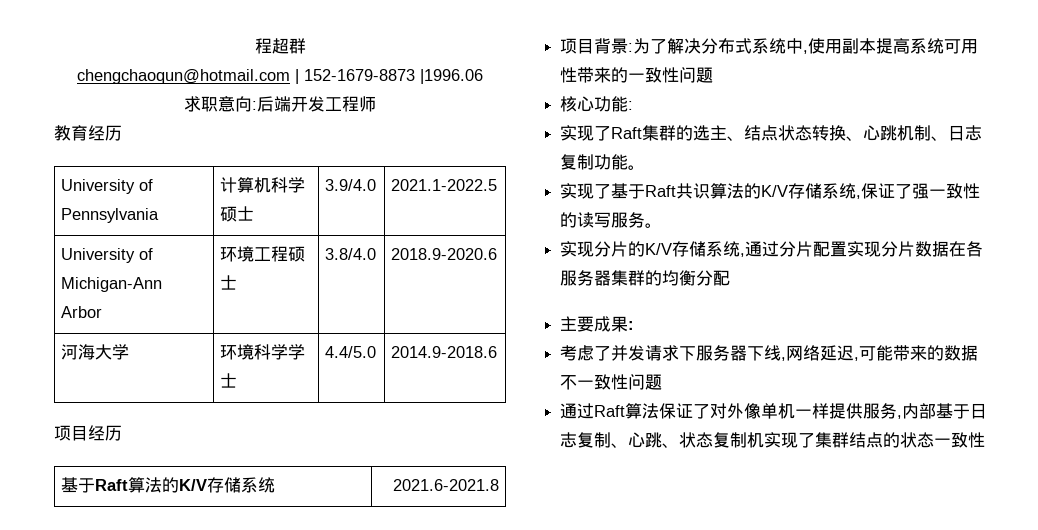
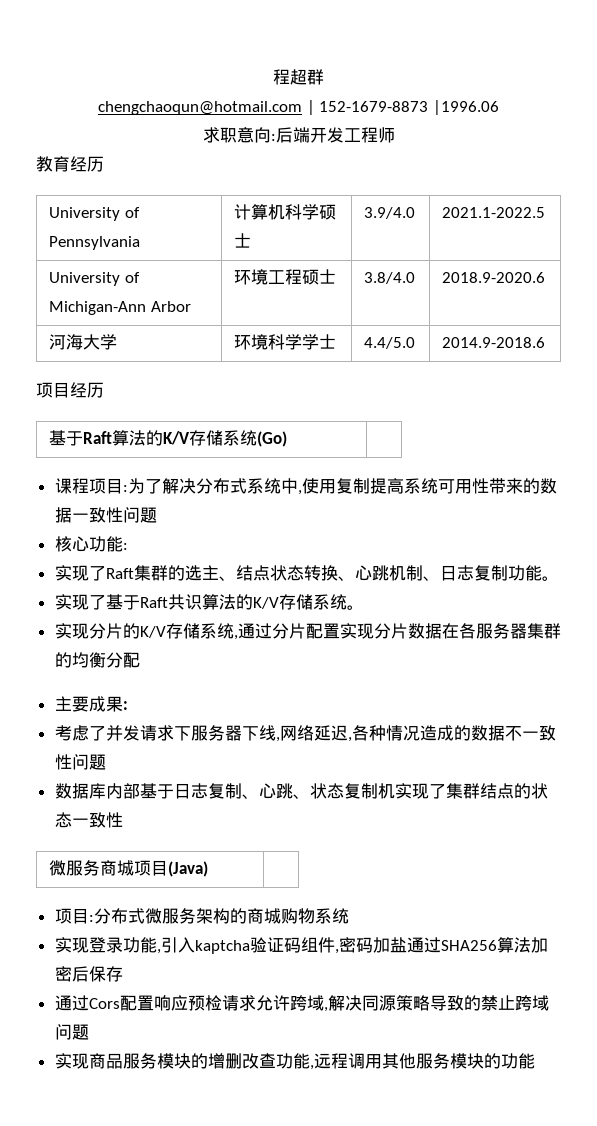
- 基于Raft算法的K/V存储系统 | 2021.6-2021.8
- 项目背景:为了解决分布式系统中,使用副本提高系统可用性带来的一致性问题
+ 基于Raft算法的K/V存储系统(Go) |
+ 课程项目:为了解决分布式系统中,使用复制提高系统可用性带来的数据一致性问题
- 实现了基于Raft共识算法的K/V存储系统,保证了强一致性的读写服务。
+ 实现了基于Raft共识算法的K/V存储系统。
- 考虑了并发请求下服务器下线,网络延迟,可能带来的数据不一致性问题
+ 考虑了并发请求下服务器下线,网络延迟,各种情况造成的数据不一致性问题
- 通过Raft算法保证了对外像单机一样提供服务,内部基于日志复制、心跳、状态复制机实现了集群结点的状态一致性
+ 数据库内部基于日志复制、心跳、状态复制机实现了集群结点的状态一致性
+ 微服务商城项目(Java) |
+ 项目:分布式微服务架构的商城购物系统
+ 实现登录功能,引入kaptcha验证码组件,密码加盐通过SHA256算法加密后保存
+ 通过Cors配置响应预检请求允许跨域,解决同源策略导致的禁止跨域问题
+ 实现商品服务模块的增删改查功能,远程调用其他服务模块的功能

